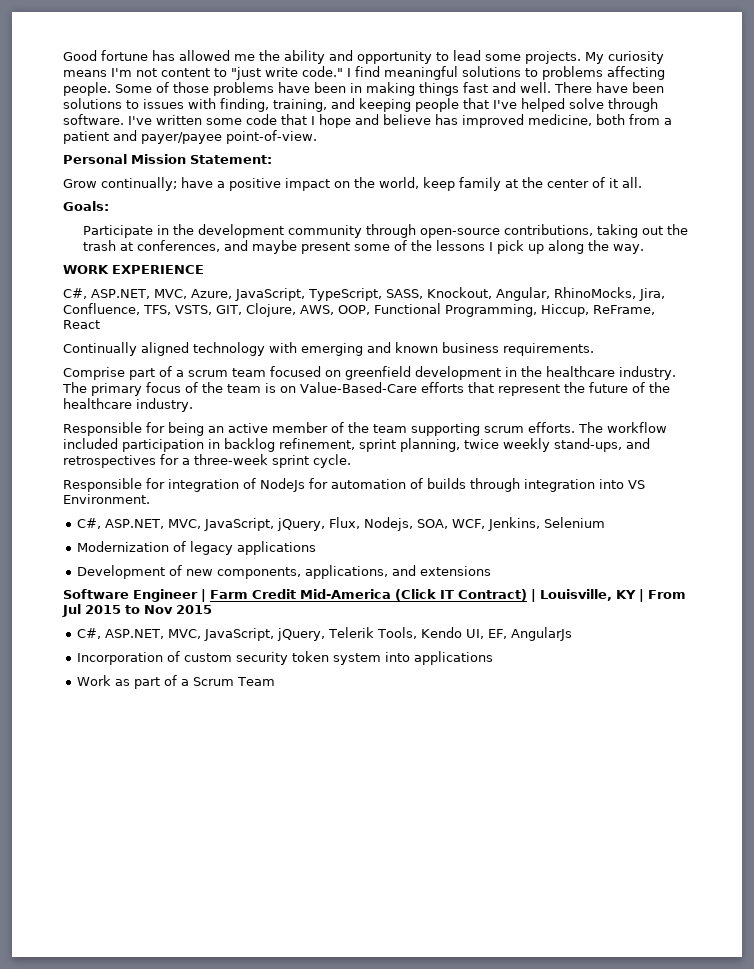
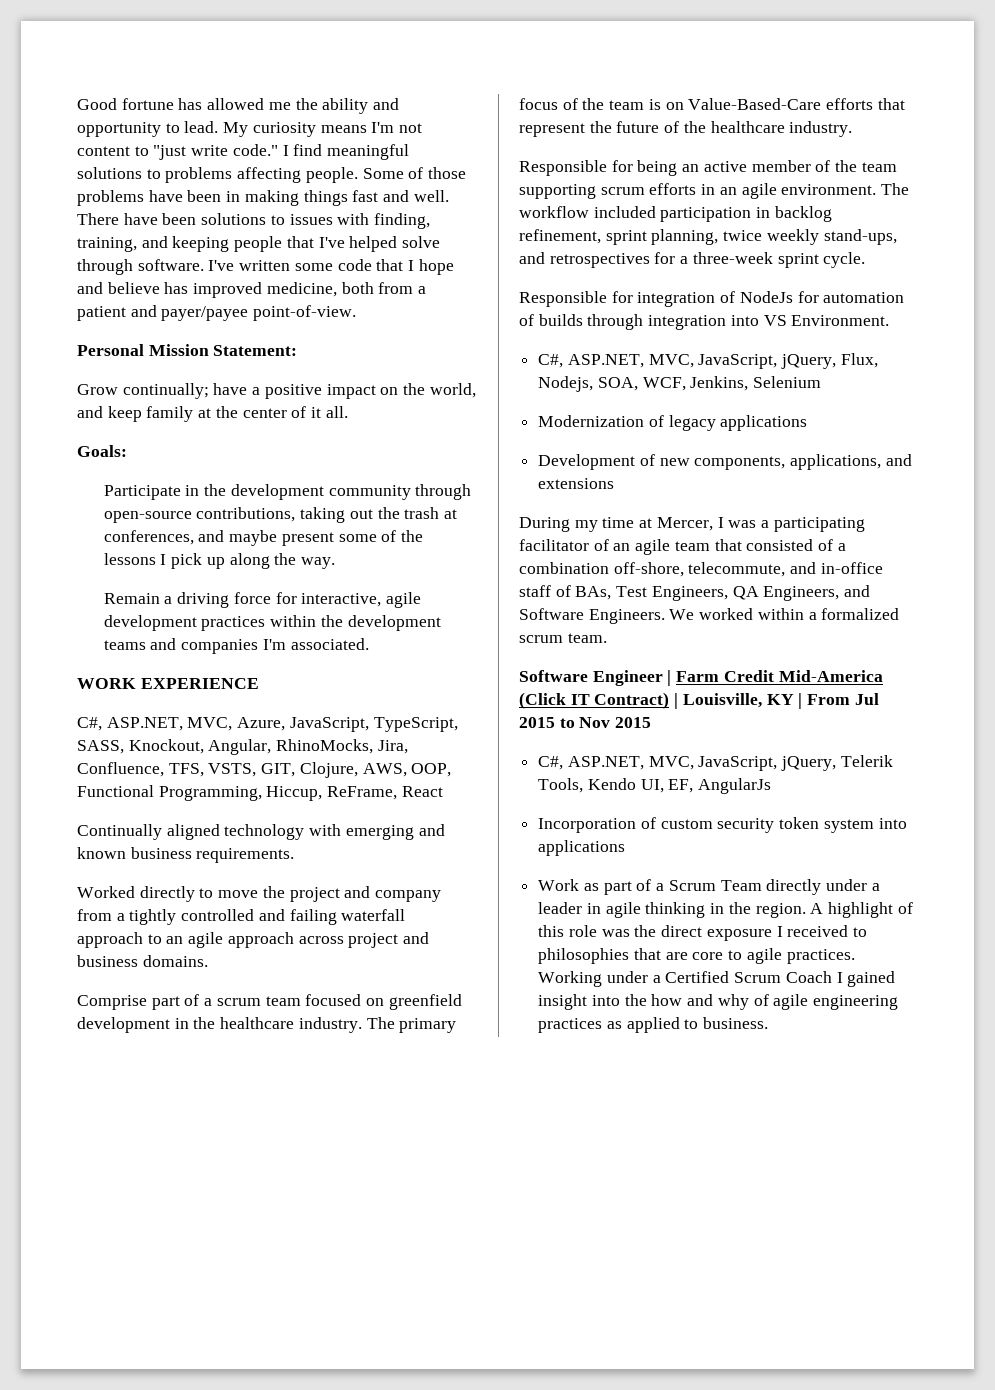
- Good fortune has allowed me the ability and opportunity to lead some projects.
+ Good fortune has allowed me the ability and opportunity to lead.
- Grow continually; have a positive impact on the world, keep family at the center of it all.
+ Grow continually; have a positive impact on the world, and keep family at the center of it all.
+ Remain a driving force for interactive, agile development practices within the development teams and companies I'm associated.
+ Worked directly to move the project and company from a tightly controlled and failing waterfall approach to an agile approach across project and business domains.
- Responsible for being an active member of the team supporting scrum efforts.
+ Responsible for being an active member of the team supporting scrum efforts in an agile environment.
+ During my time at Mercer, I was a participating facilitator of an agile team that consisted of a combination off-shore, telecommute, and in-office staff of BAs, Test Engineers, QA Engineers, and Software Engineers. We worked within a formalized scrum team.
- Work as part of a Scrum Team
+ Work as part of a Scrum Team directly under a leader in agile thinking in the region. A highlight of this role was the direct exposure I received to philosophies that are core to agile practices. Working under a Certified Scrum Coach I gained insight into the how and why of agile engineering practices as applied to business.

